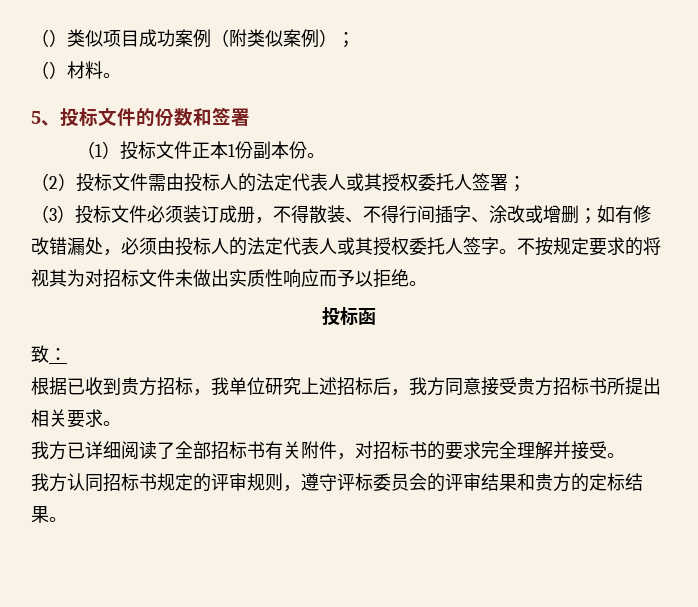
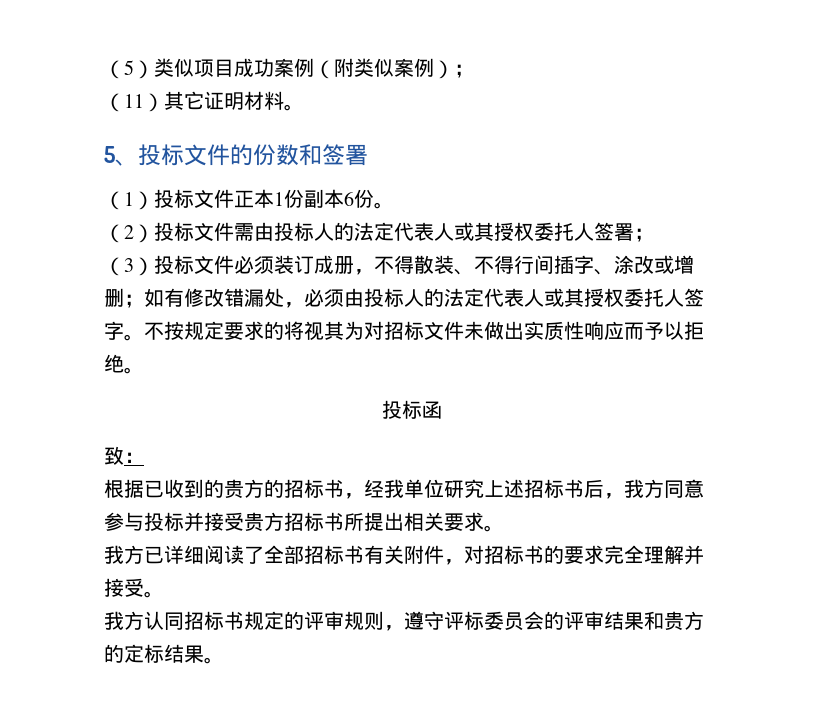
- （）类似项目成功案例（附类似案例）；
+ （5）类似项目成功案例（附类似案例）；
- （）材料。
+ （11）其它证明材料。
- （1）投标文件正本1份副本份。
+ （1）投标文件正本1份副本6份。
- 根据已收到贵方招标，我单位研究上述招标后，我方同意接受贵方招标书所提出相关要求。
+ 根据已收到的贵方的招标书，经我单位研究上述招标书后，我方同意参与投标并接受贵方招标书所提出相关要求。

